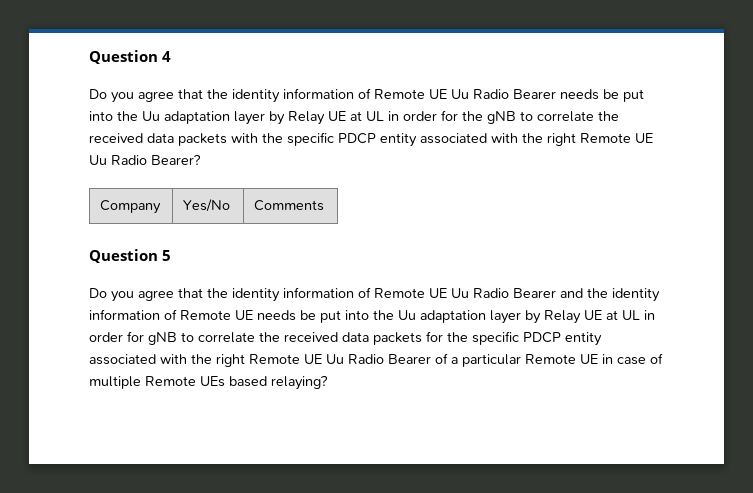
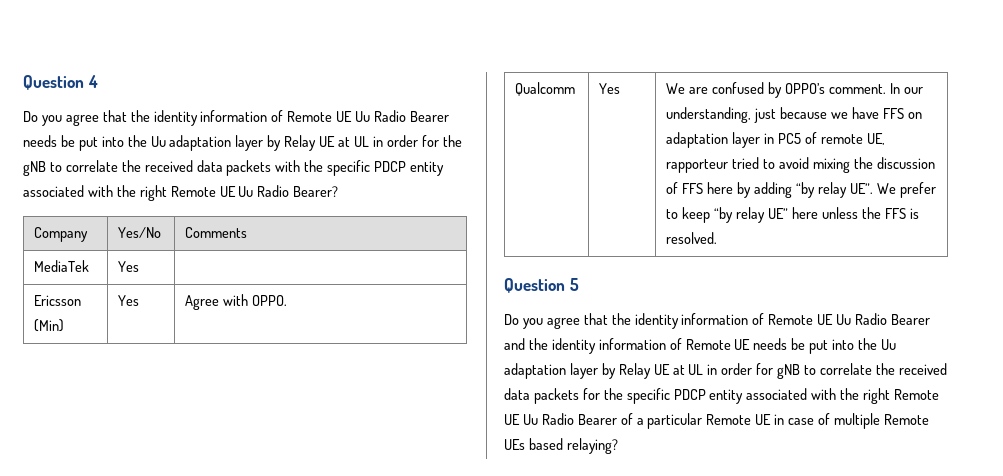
+ MediaTek | Yes |
+ Ericsson (Min) | Yes | Agree with OPPO.
+ Qualcomm | Yes | We are confused by OPPO’s comment. In our understanding, just because we have FFS on adaptation layer in PC5 of remote UE, rapporteur tried to avoid mixing the discussion of FFS here by adding “by relay UE”. We prefer to keep “by relay UE” here unless the FFS is resolved.

